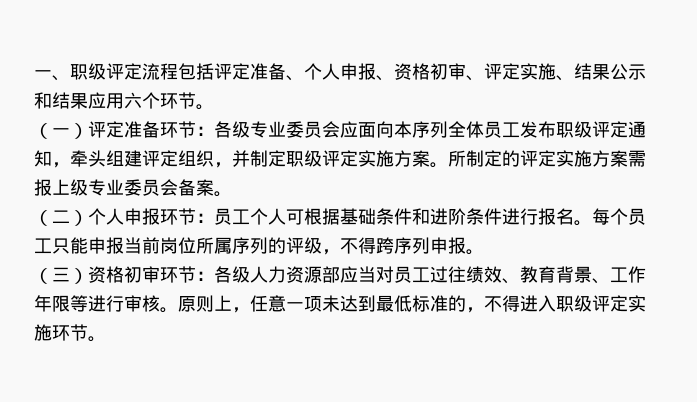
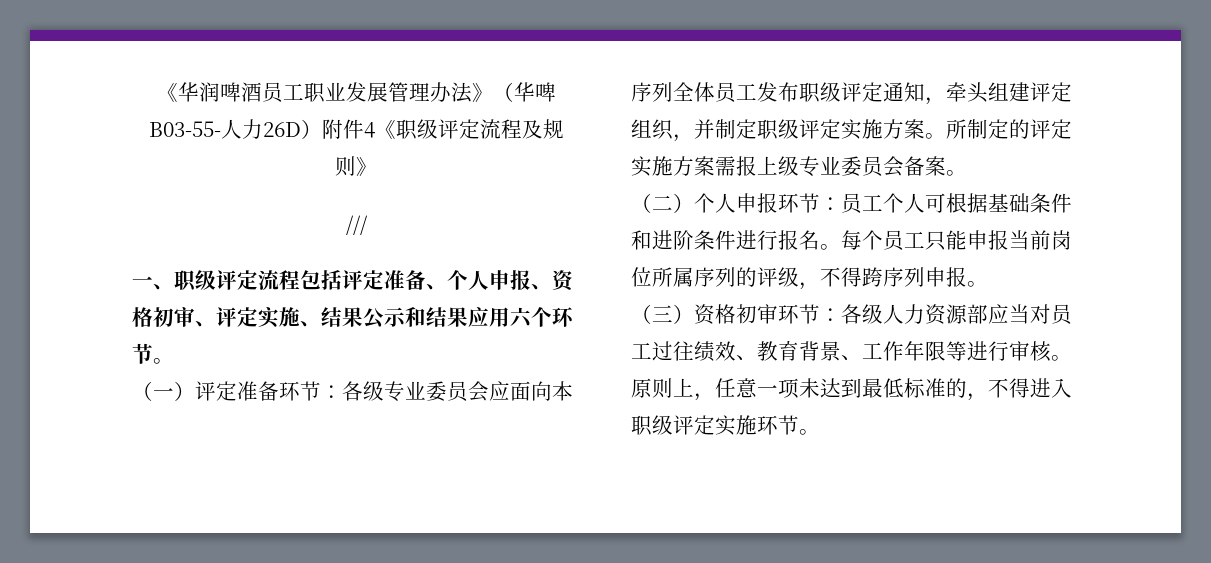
+ 《华润啤酒员工职业发展管理办法》（华啤B03-55-人力26D）附件4《职级评定流程及规则》
+ ///

